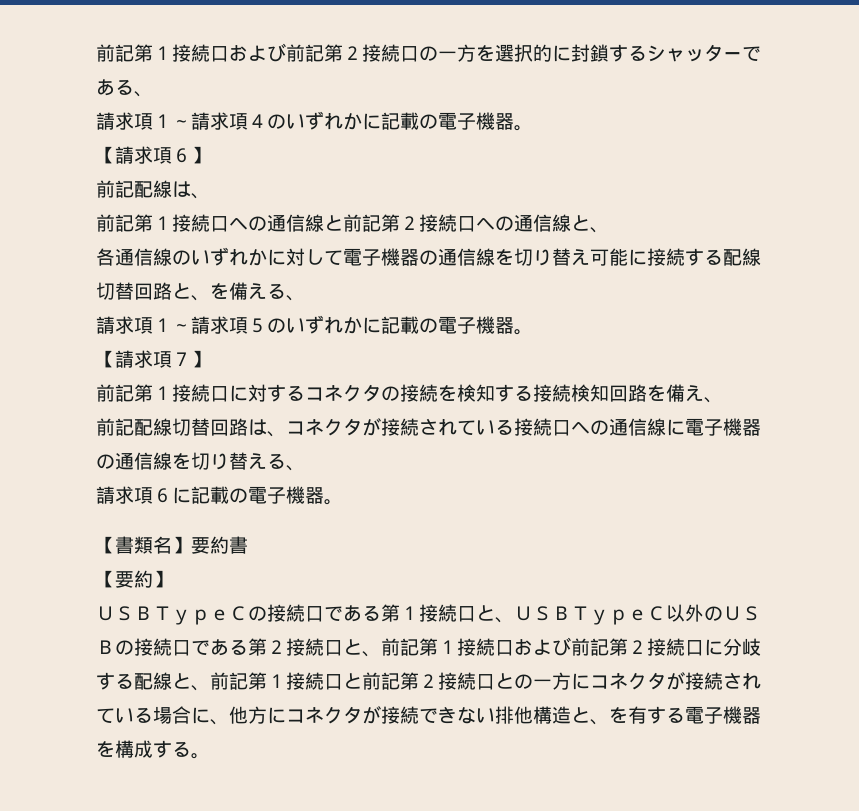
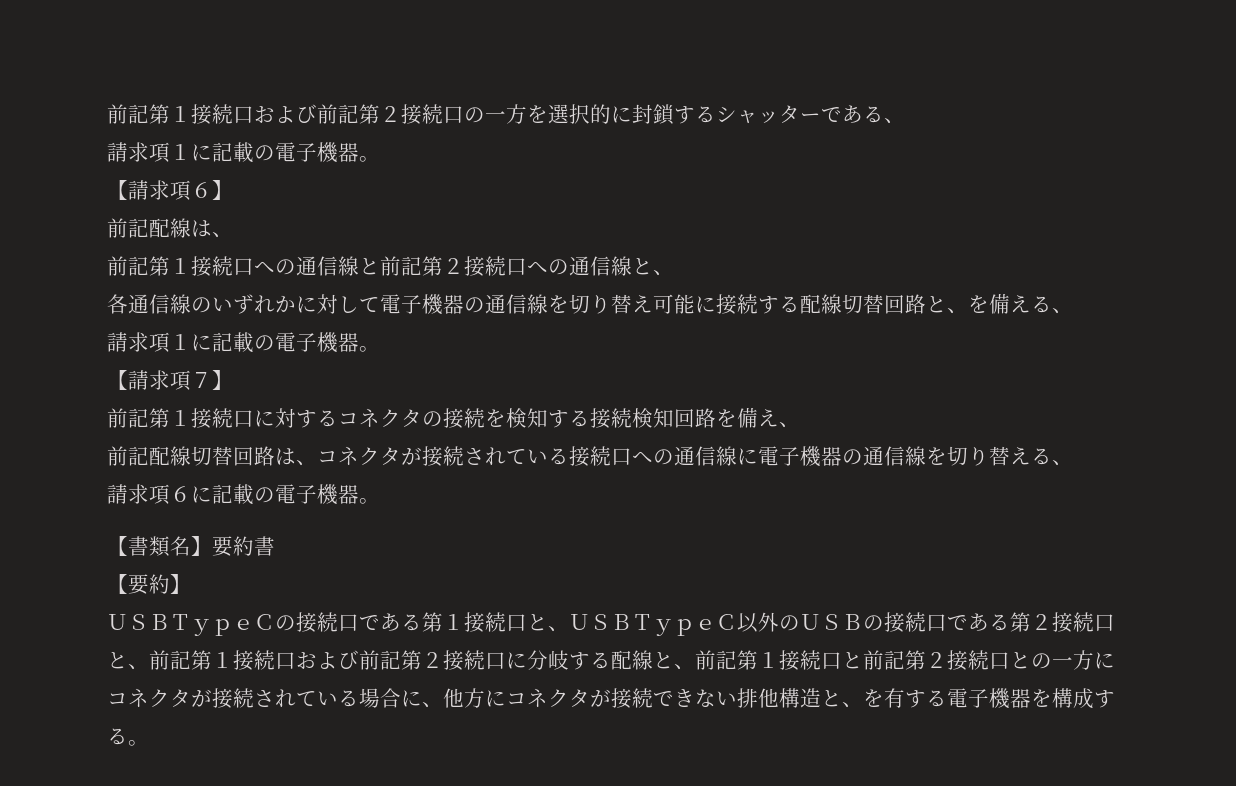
  前記第１接続口および前記第２接続口の一方を選択的に封鎖するシャッターである、
- 請求項１～請求項４のいずれかに記載の電子機器。
+ 請求項１に記載の電子機器。
  各通信線のいずれかに対して電子機器の通信線を切り替え可能に接続する配線切替回路と、を備える、
- 請求項１～請求項５のいずれかに記載の電子機器。
+ 請求項１に記載の電子機器。

